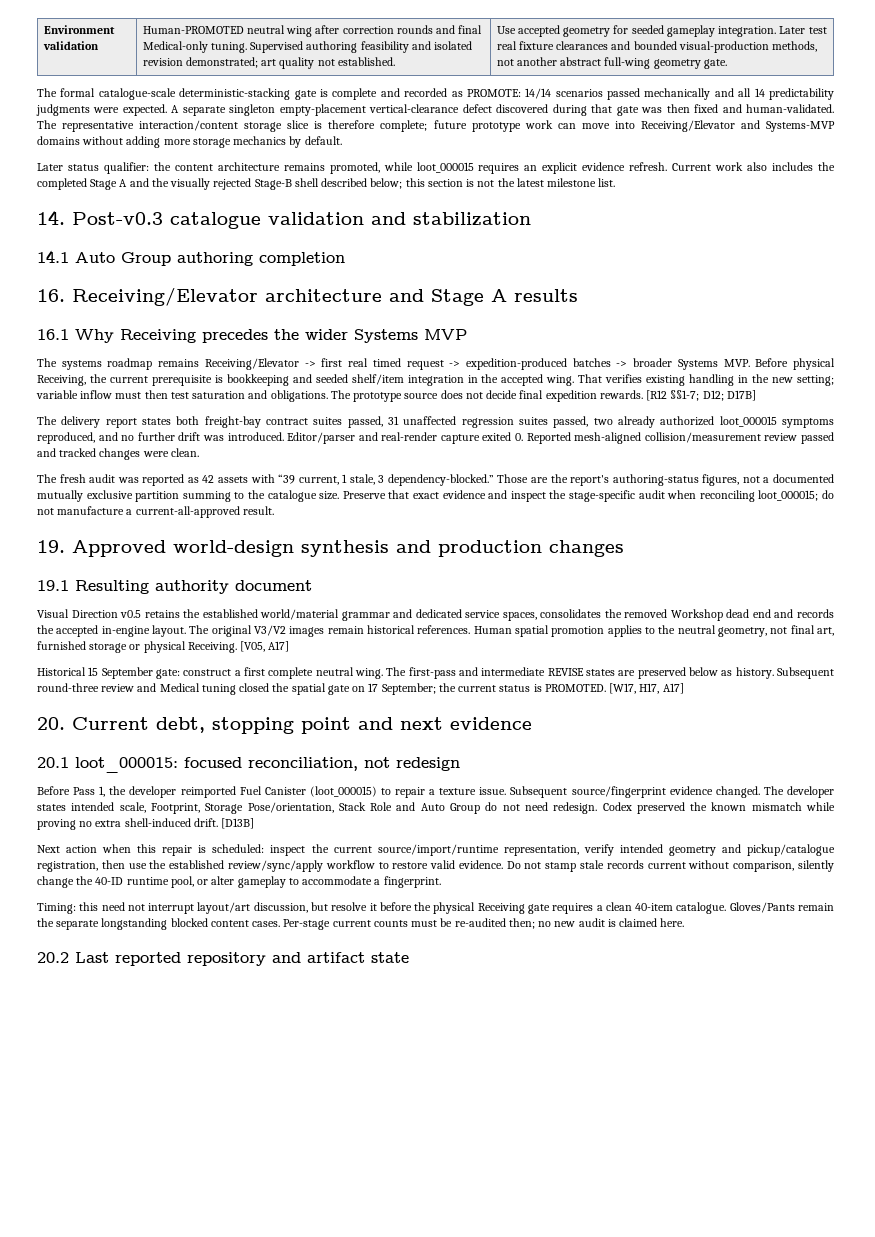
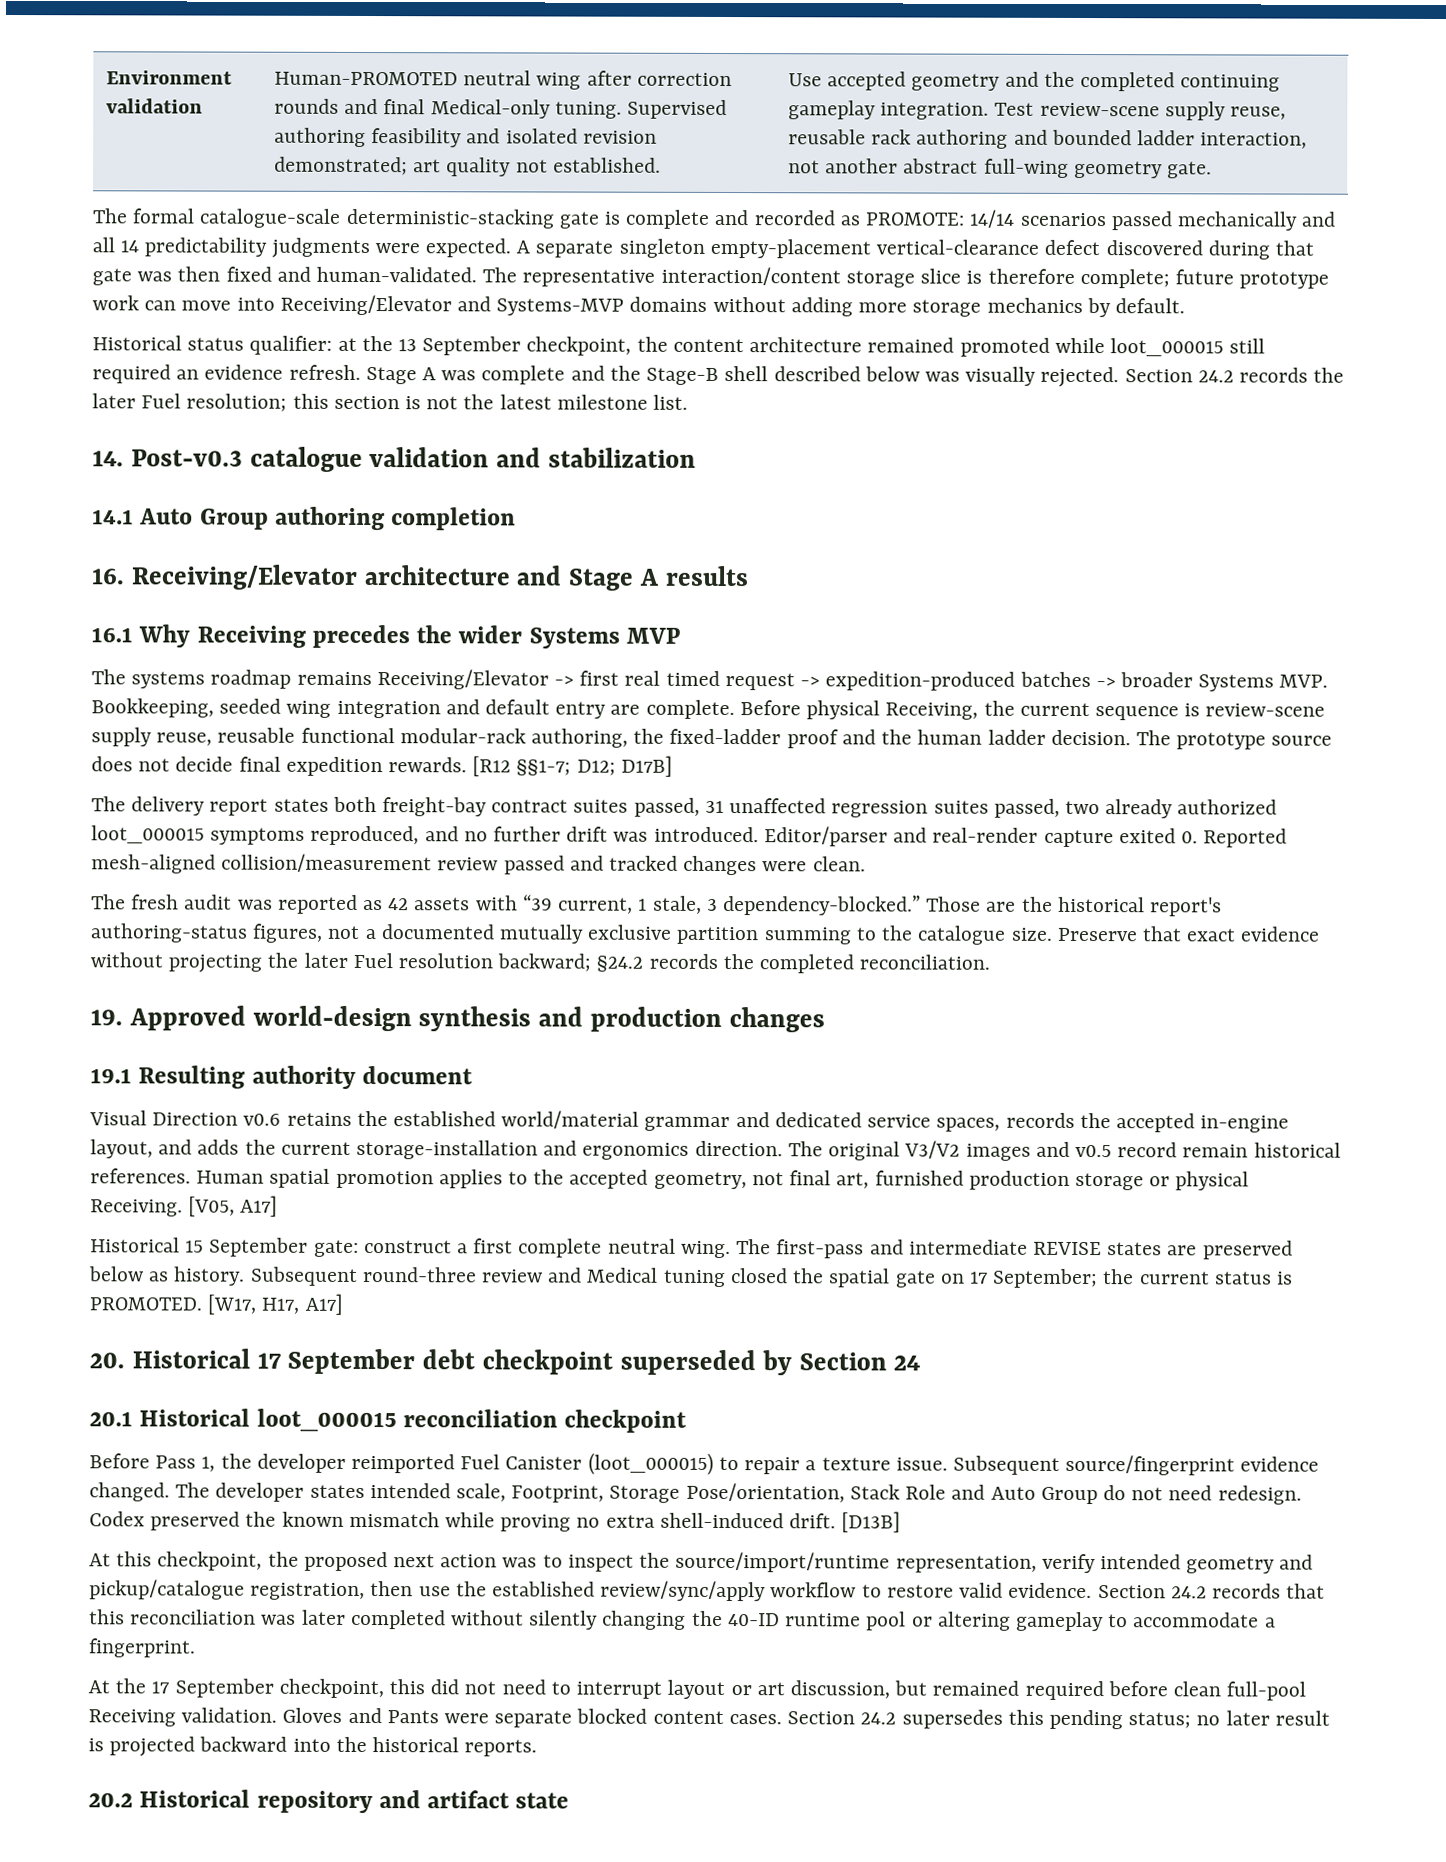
- Use accepted geometry for seeded gameplay integration. Later test real fixture clearances and bounded visual-production methods, not another abstract full-wing geometry gate.
+ Use accepted geometry and the completed continuing gameplay integration. Test review-scene supply reuse, reusable rack authoring and bounded ladder interaction, not another abstract full-wing geometry gate.
- Later status qualifier: the content architecture remains promoted, while loot_000015 requires an explicit evidence refresh. Current work also includes the completed Stage A and the visually rejected Stage-B shell described below; this section is not the latest milestone list.
+ Historical status qualifier: at the 13 September checkpoint, the content architecture remained promoted while loot_000015 still required an evidence refresh. Stage A was complete and the Stage-B shell described below was visually rejected. Section 24.2 records the later Fuel resolution; this section is not the latest milestone list.
- The systems roadmap remains Receiving/Elevator -> first real timed request -> expedition-produced batches -> broader Systems MVP. Before physical Receiving, the current prerequisite is bookkeeping and seeded shelf/item integration in the accepted wing. That verifies existing handling in the new setting; variable inflow must then test saturation and obligations.
+ The systems roadmap remains Receiving/Elevator -> first real timed request -> expedition-produced batches -> broader Systems MVP. Bookkeeping, seeded wing integration and default entry are complete. Before physical Receiving, the current sequence is review-scene supply reuse, reusable functional modular-rack authoring, the fixed-ladder proof and the human ladder decision.
- Those are the report's authoring-status figures, not a documented mutually exclusive partition summing to the catalogue size.
+ Those are the historical report's authoring-status figures, not a documented mutually exclusive partition summing to the catalogue size.
- Preserve that exact evidence and inspect the stage-specific audit when reconciling loot_000015; do not manufacture a current-all-approved result.
+ Preserve that exact evidence without projecting the later Fuel resolution backward; §24.2 records the completed reconciliation.
- Visual Direction v0.5 retains the established world/material grammar and dedicated service spaces, consolidates the removed Workshop dead end and records the accepted in-engine layout.
+ Visual Direction v0.6 retains the established world/material grammar and dedicated service spaces, records the accepted in-engine layout, and adds the current storage-installation and ergonomics direction.
- The original V3/V2 images remain historical references.
+ The original V3/V2 images and v0.5 record remain historical references.
- Human spatial promotion applies to the neutral geometry, not final art, furnished storage or physical Receiving.
+ Human spatial promotion applies to the accepted geometry, not final art, furnished production storage or physical Receiving.
- 20. Current debt, stopping point and next evidence
- 20.1 loot_000015: focused reconciliation, not redesign
+ 20. Historical 17 September debt checkpoint superseded by Section 24
+ 20.1 Historical loot_000015 reconciliation checkpoint
- Next action when this repair is scheduled: inspect the current source/import/runtime representation, verify intended geometry and pickup/catalogue registration, then use the established review/sync/apply workflow to restore valid evidence.
+ At this checkpoint, the proposed next action was to inspect the source/import/runtime representation, verify intended geometry and pickup/catalogue registration, then use the established review/sync/apply workflow to restore valid evidence.
- Do not stamp stale records current without comparison, silently change the 40-ID runtime pool, or alter gameplay to accommodate a fingerprint.
+ Section 24.2 records that this reconciliation was later completed without silently changing the 40-ID runtime pool or altering gameplay to accommodate a fingerprint.
- Timing: this need not interrupt layout/art discussion, but resolve it before the physical Receiving gate requires a clean 40-item catalogue. Gloves/Pants remain the separate longstanding blocked content cases. Per-stage current counts must be re-audited then; no new audit is claimed here.
+ At the 17 September checkpoint, this did not need to interrupt layout or art discussion, but remained required before clean full-pool Receiving validation. Gloves and Pants were separate blocked content cases. Section 24.2 supersedes this pending status; no later result is projected backward into the historical reports.
- 20.2 Last reported repository and artifact state
+ 20.2 Historical repository and artifact state

